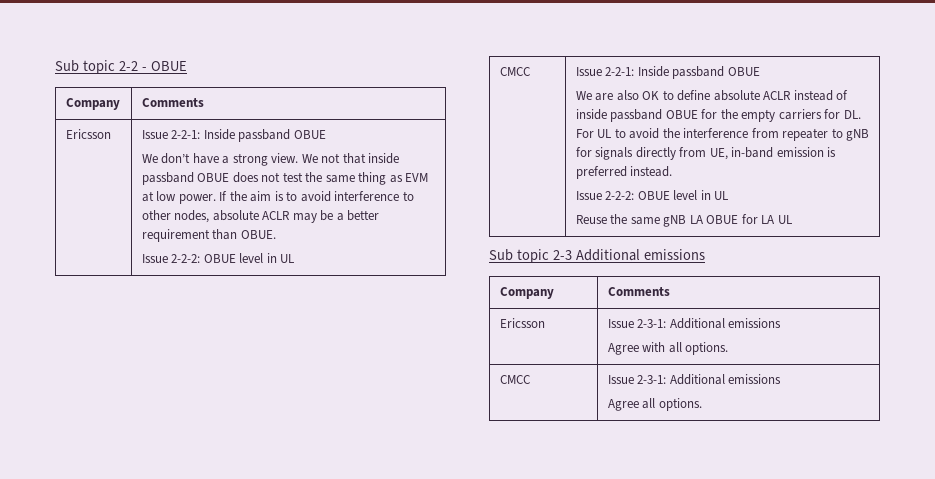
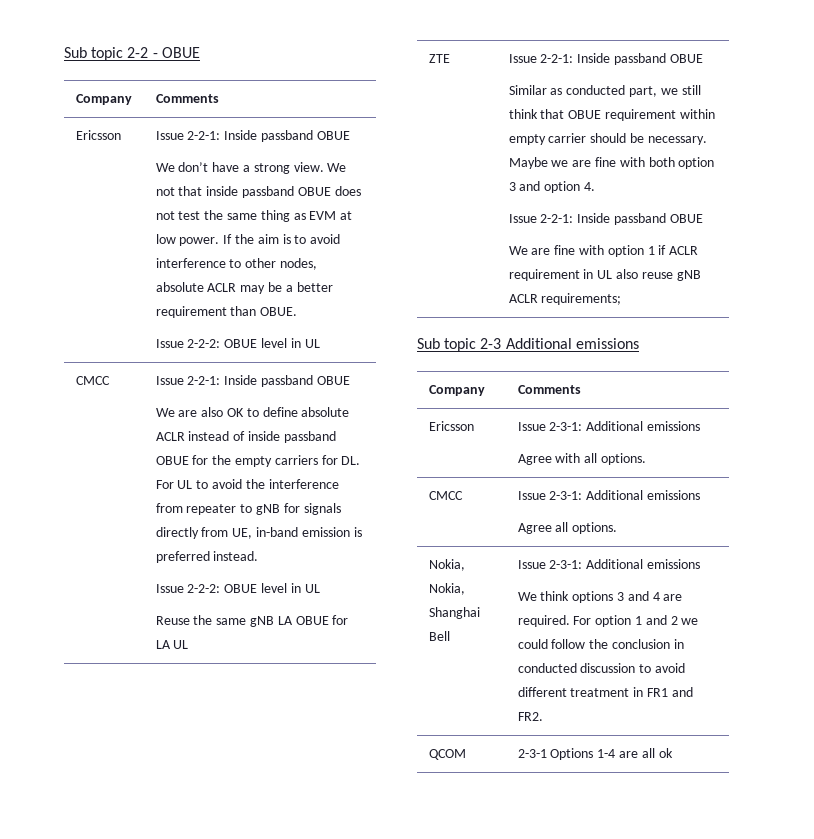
+ ZTE | Issue 2-2-1: Inside passband OBUE
+ Similar as conducted part, we still think that OBUE requirement within empty carrier should be necessary. Maybe we are fine with both option 3 and option 4.
+ Issue 2-2-1: Inside passband OBUE
+ We are fine with option 1 if ACLR requirement in UL also reuse gNB ACLR requirements;
+ Nokia, Nokia, Shanghai Bell | Issue 2-3-1: Additional emissions
+ We think options 3 and 4 are required. For option 1 and 2 we could follow the conclusion in conducted discussion to avoid different treatment in FR1 and FR2.
+ QCOM | 2-3-1 Options 1-4 are all ok

